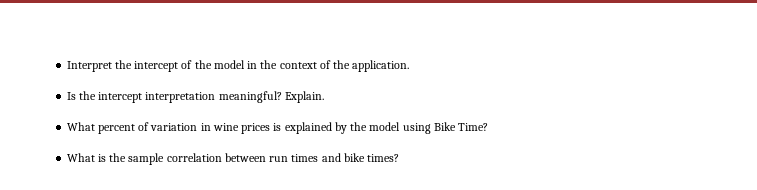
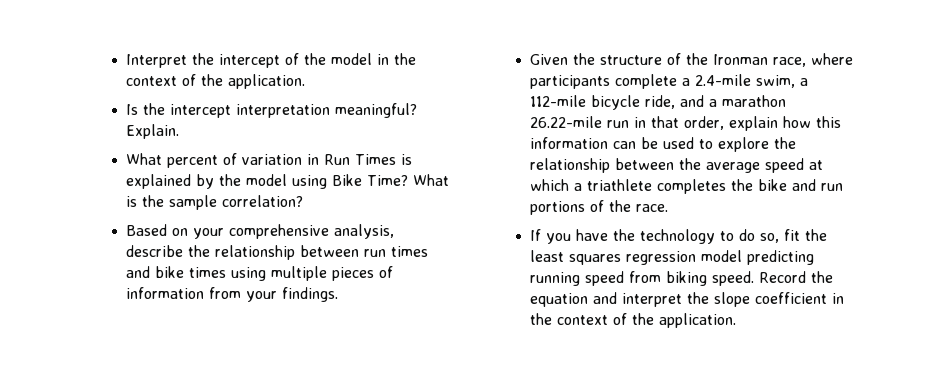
- What percent of variation in wine prices is explained by the model using Bike Time?
- What is the sample correlation between run times and bike times?
+ What percent of variation in Run Times is explained by the model using Bike Time? What is the sample correlation?
+ Based on your comprehensive analysis, describe the relationship between run times and bike times using multiple pieces of information from your findings.
+ Given the structure of the Ironman race, where participants complete a 2.4-mile swim, a 112-mile bicycle ride, and a marathon 26.22-mile run in that order, explain how this information can be used to explore the relationship between the average speed at which a triathlete completes the bike and run portions of the race.
+ If you have the technology to do so, fit the least squares regression model predicting running speed from biking speed. Record the equation and interpret the slope coefficient in the context of the application.

